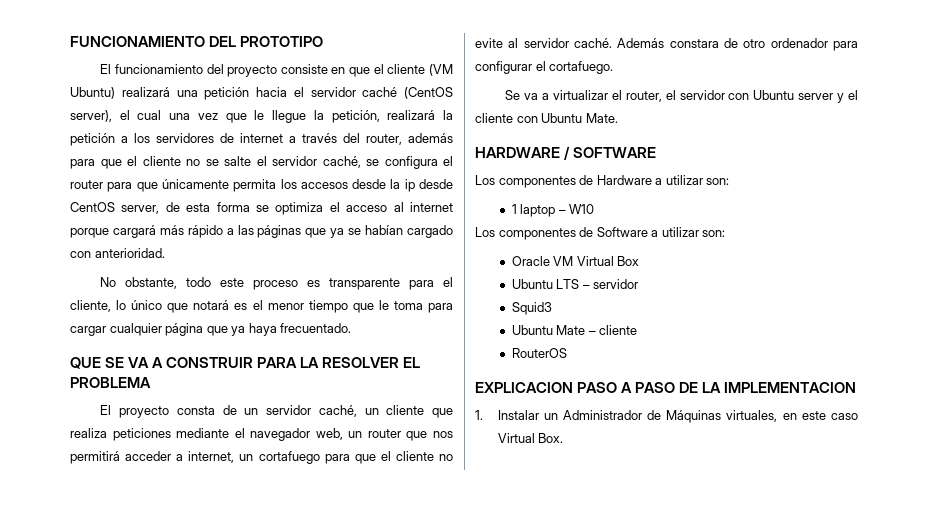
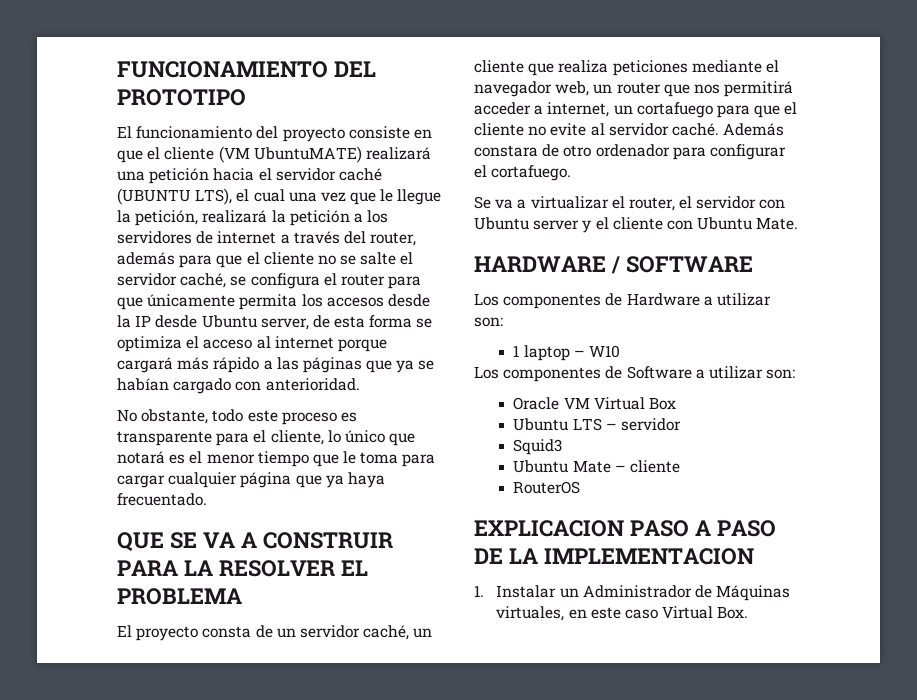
- El funcionamiento del proyecto consiste en que el cliente (VM Ubuntu) realizará una petición hacia el servidor caché (CentOS server), el cual una vez que le llegue la petición, realizará la petición a los servidores de internet a través del router, además para que el cliente no se salte el servidor caché, se configura el router para que únicamente permita los accesos desde la ip desde CentOS server, de esta forma se optimiza el acceso al internet porque cargará más rápido a las páginas que ya se habían cargado con anterioridad.
+ El funcionamiento del proyecto consiste en que el cliente (VM UbuntuMATE) realizará una petición hacia el servidor caché (UBUNTU LTS), el cual una vez que le llegue la petición, realizará la petición a los servidores de internet a través del router, además para que el cliente no se salte el servidor caché, se configura el router para que únicamente permita los accesos desde la IP desde Ubuntu server, de esta forma se optimiza el acceso al internet porque cargará más rápido a las páginas que ya se habían cargado con anterioridad.

